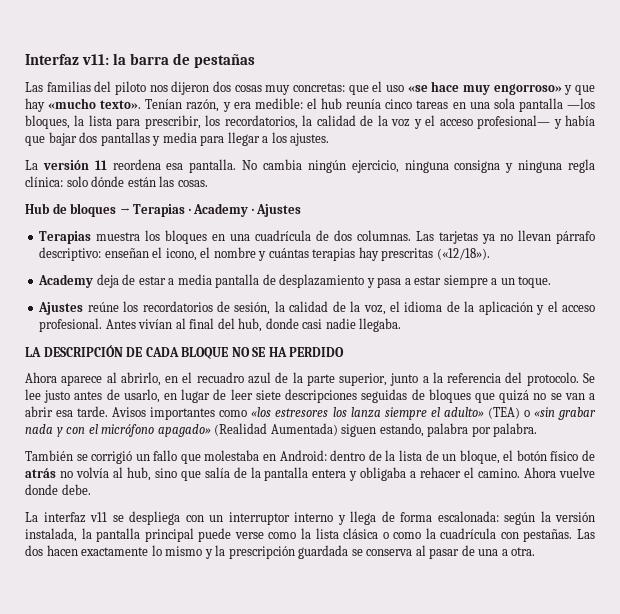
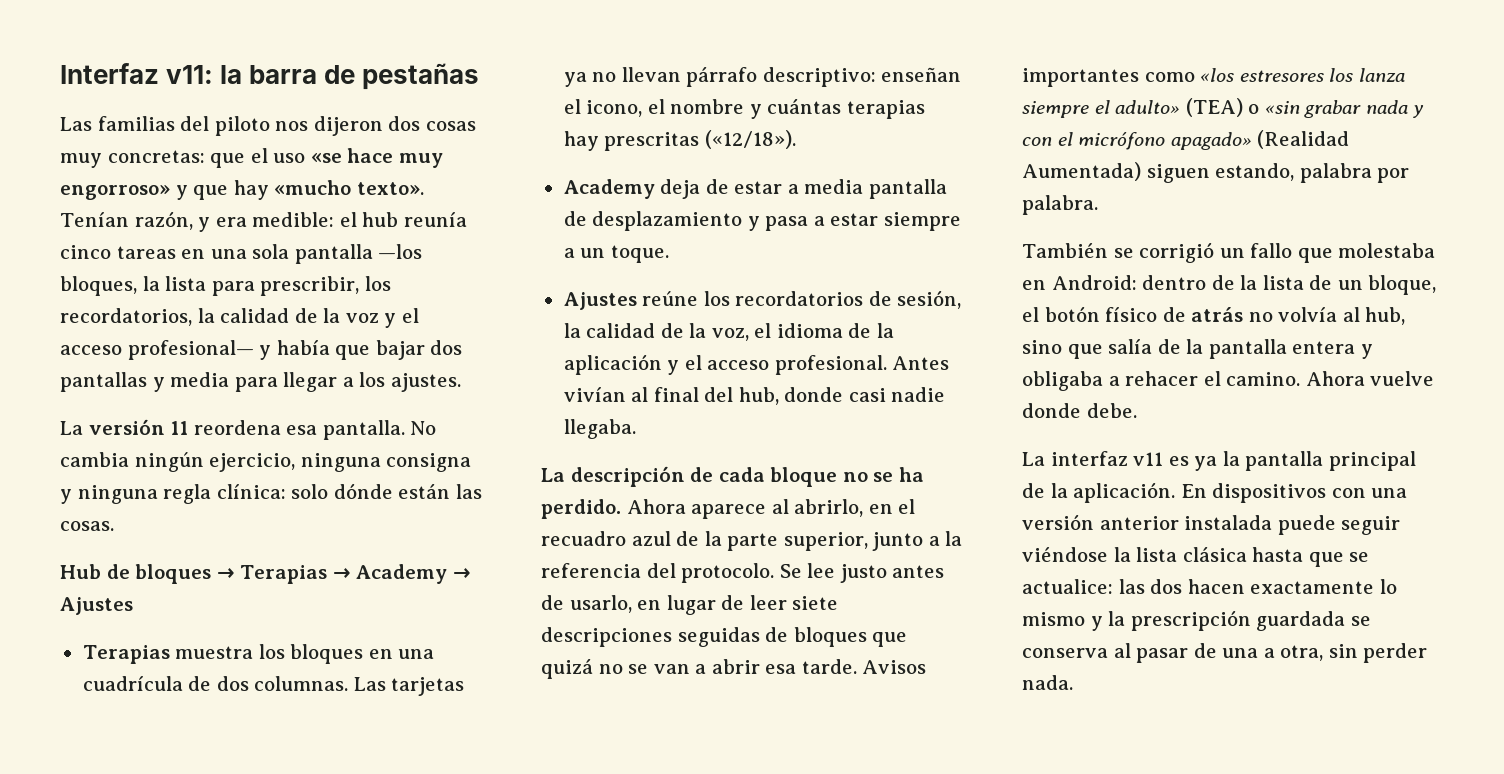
- Hub de bloques → Terapias · Academy · Ajustes
+ Hub de bloques → Terapias → Academy → Ajustes
- LA DESCRIPCIÓN DE CADA BLOQUE NO SE HA PERDIDO
- Ahora aparece al abrirlo, en el recuadro azul de la parte superior, junto a la referencia del protocolo.
+ La descripción de cada bloque no se ha perdido. Ahora aparece al abrirlo, en el recuadro azul de la parte superior, junto a la referencia del protocolo.
- La interfaz v11 se despliega con un interruptor interno y llega de forma escalonada: según la versión instalada, la pantalla principal puede verse como la lista clásica o como la cuadrícula con pestañas. Las dos hacen exactamente lo mismo y la prescripción guardada se conserva al pasar de una a otra.
+ La interfaz v11 es ya la pantalla principal de la aplicación. En dispositivos con una versión anterior instalada puede seguir viéndose la lista clásica hasta que se actualice: las dos hacen exactamente lo mismo y la prescripción guardada se conserva al pasar de una a otra, sin perder nada.

